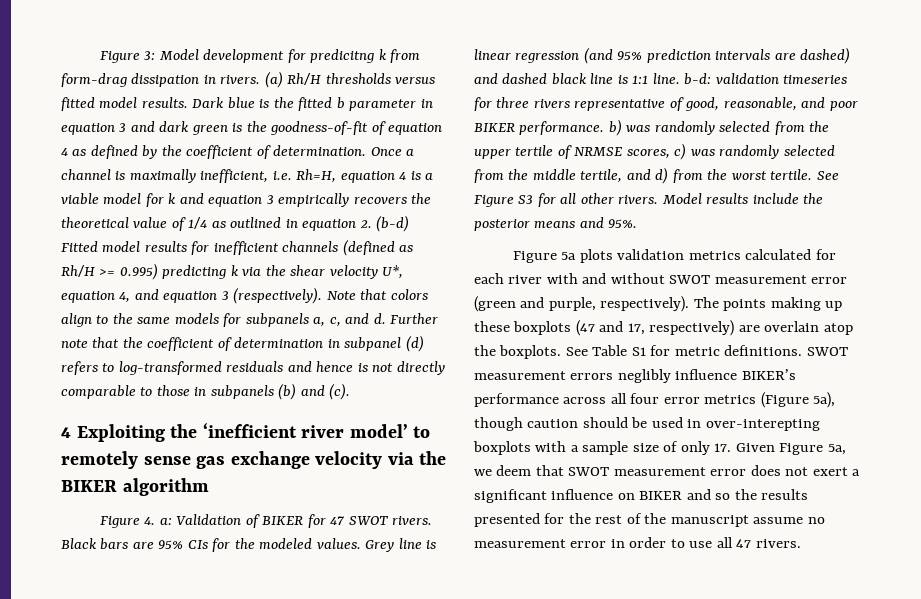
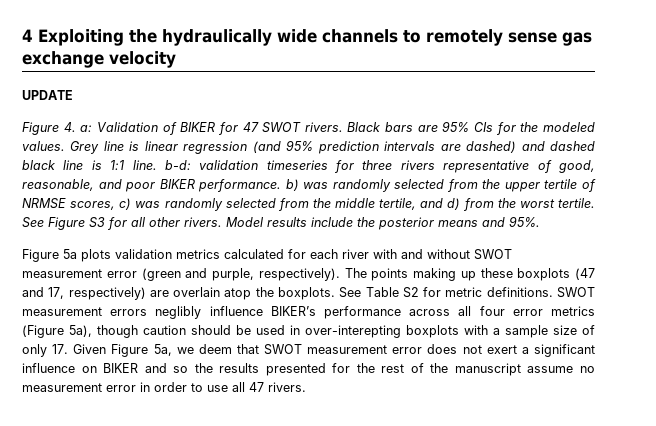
- Figure 3: Model development for predicitng k from form-drag dissipation in rivers. (a) Rh/H thresholds versus fitted model results. Dark blue is the fitted b parameter in equation 3 and dark green is the goodness-of-fit of equation 4 as defined by the coefficient of determination. Once a channel is maximally inefficient, i.e. Rh=H, equation 4 is a viable model for k and equation 3 empirically recovers the theoretical value of 1/4 as outlined in equation 2. (b-d) Fitted model results for inefficient channels (defined as Rh/H >= 0.995) predicting k via the shear velocity U*, equation 4, and equation 3 (respectively). Note that colors align to the same models for subpanels a, c, and d. Further note that the coefficient of determination in subpanel (d) refers to log-transformed residuals and hence is not directly comparable to those in subpanels (b) and (c).
- 4 Exploiting the ‘inefficient river model’ to remotely sense gas exchange velocity via the BIKER algorithm
+ 4 Exploiting the hydraulically wide channels to remotely sense gas exchange velocity
+ UPDATE
- See Table S1 for metric definitions.
+ See Table S2 for metric definitions.

